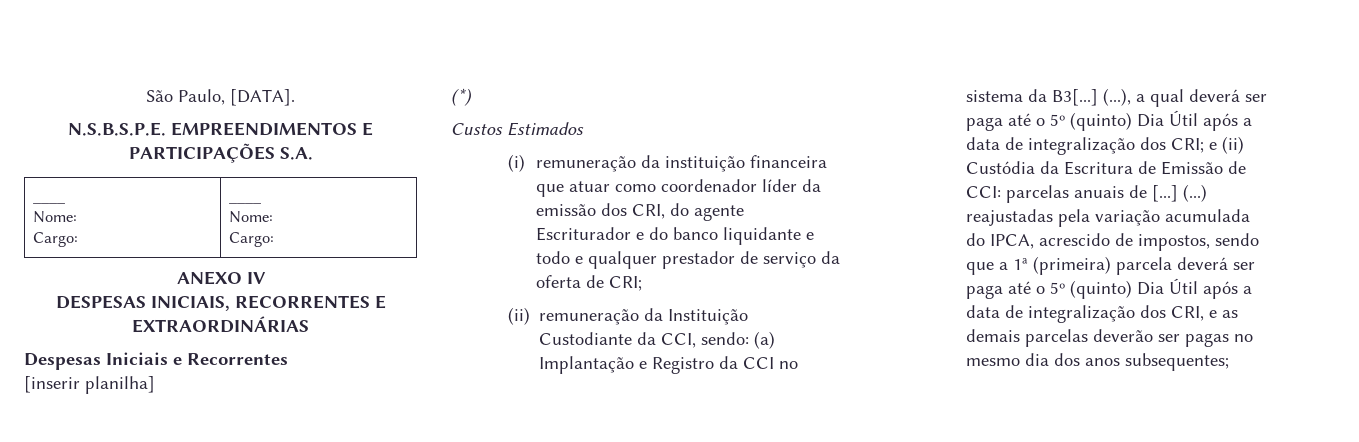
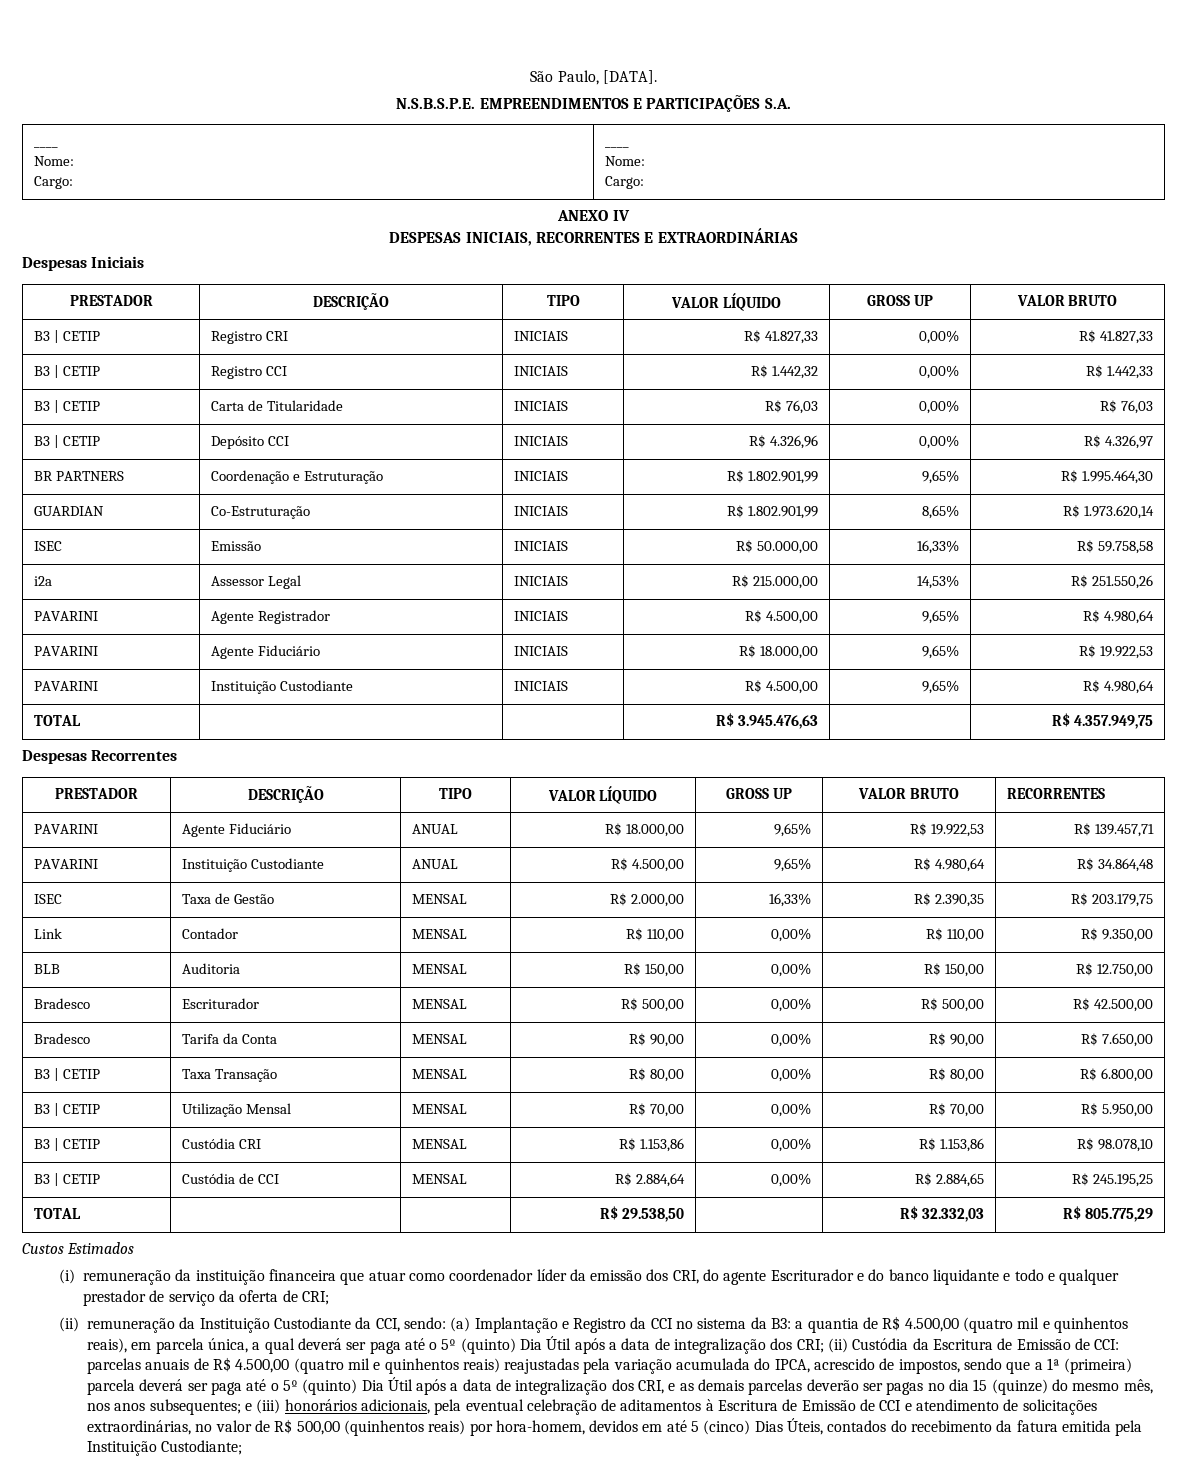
- Despesas Iniciais e Recorrentes
- [inserir planilha]
- (*)
+ Despesas Iniciais
+ PRESTADOR | DESCRIÇÃO | TIPO | VALOR LÍQUIDO | GROSS UP | VALOR BRUTO
+ B3 | CETIP | Registro CRI | INICIAIS | R$ 41.827,33 | 0,00% | R$ 41.827,33
+ B3 | CETIP | Registro CCI | INICIAIS | R$ 1.442,32 | 0,00% | R$ 1.442,33
+ B3 | CETIP | Carta de Titularidade | INICIAIS | R$ 76,03 | 0,00% | R$ 76,03
+ B3 | CETIP | Depósito CCI | INICIAIS | R$ 4.326,96 | 0,00% | R$ 4.326,97
+ BR PARTNERS | Coordenação e Estruturação | INICIAIS | R$ 1.802.901,99 | 9,65% | R$ 1.995.464,30
+ GUARDIAN | Co-Estruturação | INICIAIS | R$ 1.802.901,99 | 8,65% | R$ 1.973.620,14
+ ISEC | Emissão | INICIAIS | R$ 50.000,00 | 16,33% | R$ 59.758,58
+ i2a | Assessor Legal | INICIAIS | R$ 215.000,00 | 14,53% | R$ 251.550,26
+ PAVARINI | Agente Registrador | INICIAIS | R$ 4.500,00 | 9,65% | R$ 4.980,64
+ PAVARINI | Agente Fiduciário | INICIAIS | R$ 18.000,00 | 9,65% | R$ 19.922,53
+ PAVARINI | Instituição Custodiante | INICIAIS | R$ 4.500,00 | 9,65% | R$ 4.980,64
+ TOTAL | | | R$ 3.945.476,63 | | R$ 4.357.949,75
+ Despesas Recorrentes
+ PRESTADOR | DESCRIÇÃO | TIPO | VALOR LÍQUIDO | GROSS UP | VALOR BRUTO | RECORRENTES
+ PAVARINI | Agente Fiduciário | ANUAL | R$ 18.000,00 | 9,65% | R$ 19.922,53 | R$ 139.457,71
+ PAVARINI | Instituição Custodiante | ANUAL | R$ 4.500,00 | 9,65% | R$ 4.980,64 | R$ 34.864,48
+ ISEC | Taxa de Gestão | MENSAL | R$ 2.000,00 | 16,33% | R$ 2.390,35 | R$ 203.179,75
+ Link | Contador | MENSAL | R$ 110,00 | 0,00% | R$ 110,00 | R$ 9.350,00
+ BLB | Auditoria | MENSAL | R$ 150,00 | 0,00% | R$ 150,00 | R$ 12.750,00
+ Bradesco | Escriturador | MENSAL | R$ 500,00 | 0,00% | R$ 500,00 | R$ 42.500,00
+ Bradesco | Tarifa da Conta | MENSAL | R$ 90,00 | 0,00% | R$ 90,00 | R$ 7.650,00
+ B3 | CETIP | Taxa Transação | MENSAL | R$ 80,00 | 0,00% | R$ 80,00 | R$ 6.800,00
+ B3 | CETIP | Utilização Mensal | MENSAL | R$ 70,00 | 0,00% | R$ 70,00 | R$ 5.950,00
+ B3 | CETIP | Custódia CRI | MENSAL | R$ 1.153,86 | 0,00% | R$ 1.153,86 | R$ 98.078,10
+ B3 | CETIP | Custódia de CCI | MENSAL | R$ 2.884,64 | 0,00% | R$ 2.884,65 | R$ 245.195,25
+ TOTAL | | | R$ 29.538,50 | | R$ 32.332,03 | R$ 805.775,29
- (a) Implantação e Registro da CCI no sistema da B3[...] (...), a qual deverá ser paga até o 5º (quinto) Dia Útil após a data de integralização dos CRI;
+ (a) Implantação e Registro da CCI no sistema da B3: a quantia de R$ 4.500,00 (quatro mil e quinhentos reais), em parcela única, a qual deverá ser paga até o 5º (quinto) Dia Útil após a data de integralização dos CRI;
- e (ii) Custódia da Escritura de Emissão de CCI:
+ (ii) Custódia da Escritura de Emissão de CCI:
- parcelas anuais de [...] (...) reajustadas pela variação acumulada do IPCA, acrescido de impostos, sendo que a 1ª (primeira) parcela deverá ser paga até o 5º (quinto) Dia Útil após a data de integralização dos CRI, e as demais parcelas deverão ser pagas no mesmo dia dos anos subsequentes;
+ parcelas anuais de R$ 4.500,00 (quatro mil e quinhentos reais) reajustadas pela variação acumulada do IPCA, acrescido de impostos, sendo que a 1ª (primeira) parcela deverá ser paga até o 5º (quinto) Dia Útil após a data de integralização dos CRI, e as demais parcelas deverão ser pagas no dia 15 (quinze) do mesmo mês, nos anos subsequentes; e (iii) honorários adicionais, pela eventual celebração de aditamentos à Escritura de Emissão de CCI e atendimento de solicitações extraordinárias, no valor de R$ 500,00 (quinhentos reais) por hora-homem, devidos em até 5 (cinco) Dias Úteis, contados do recebimento da fatura emitida pela Instituição Custodiante;

